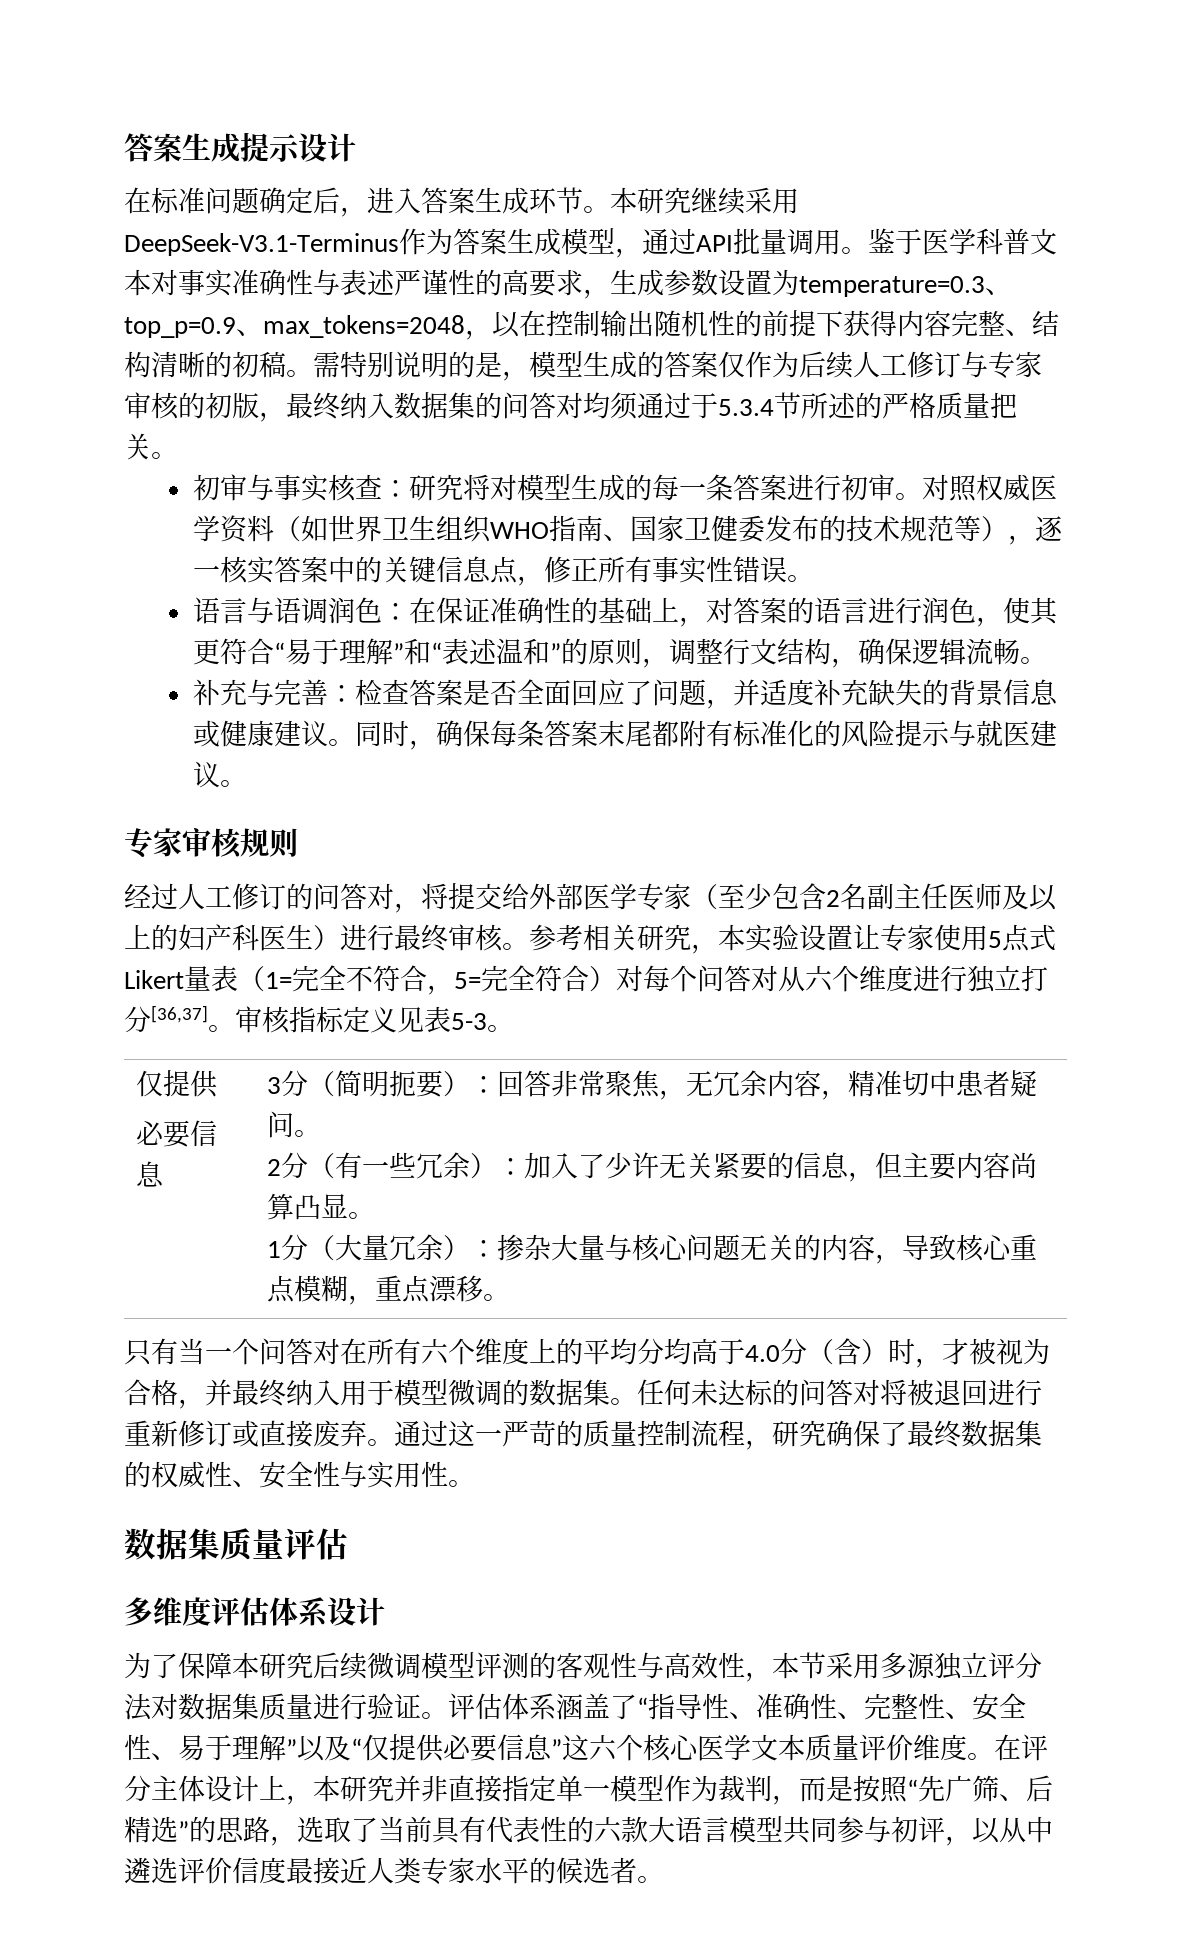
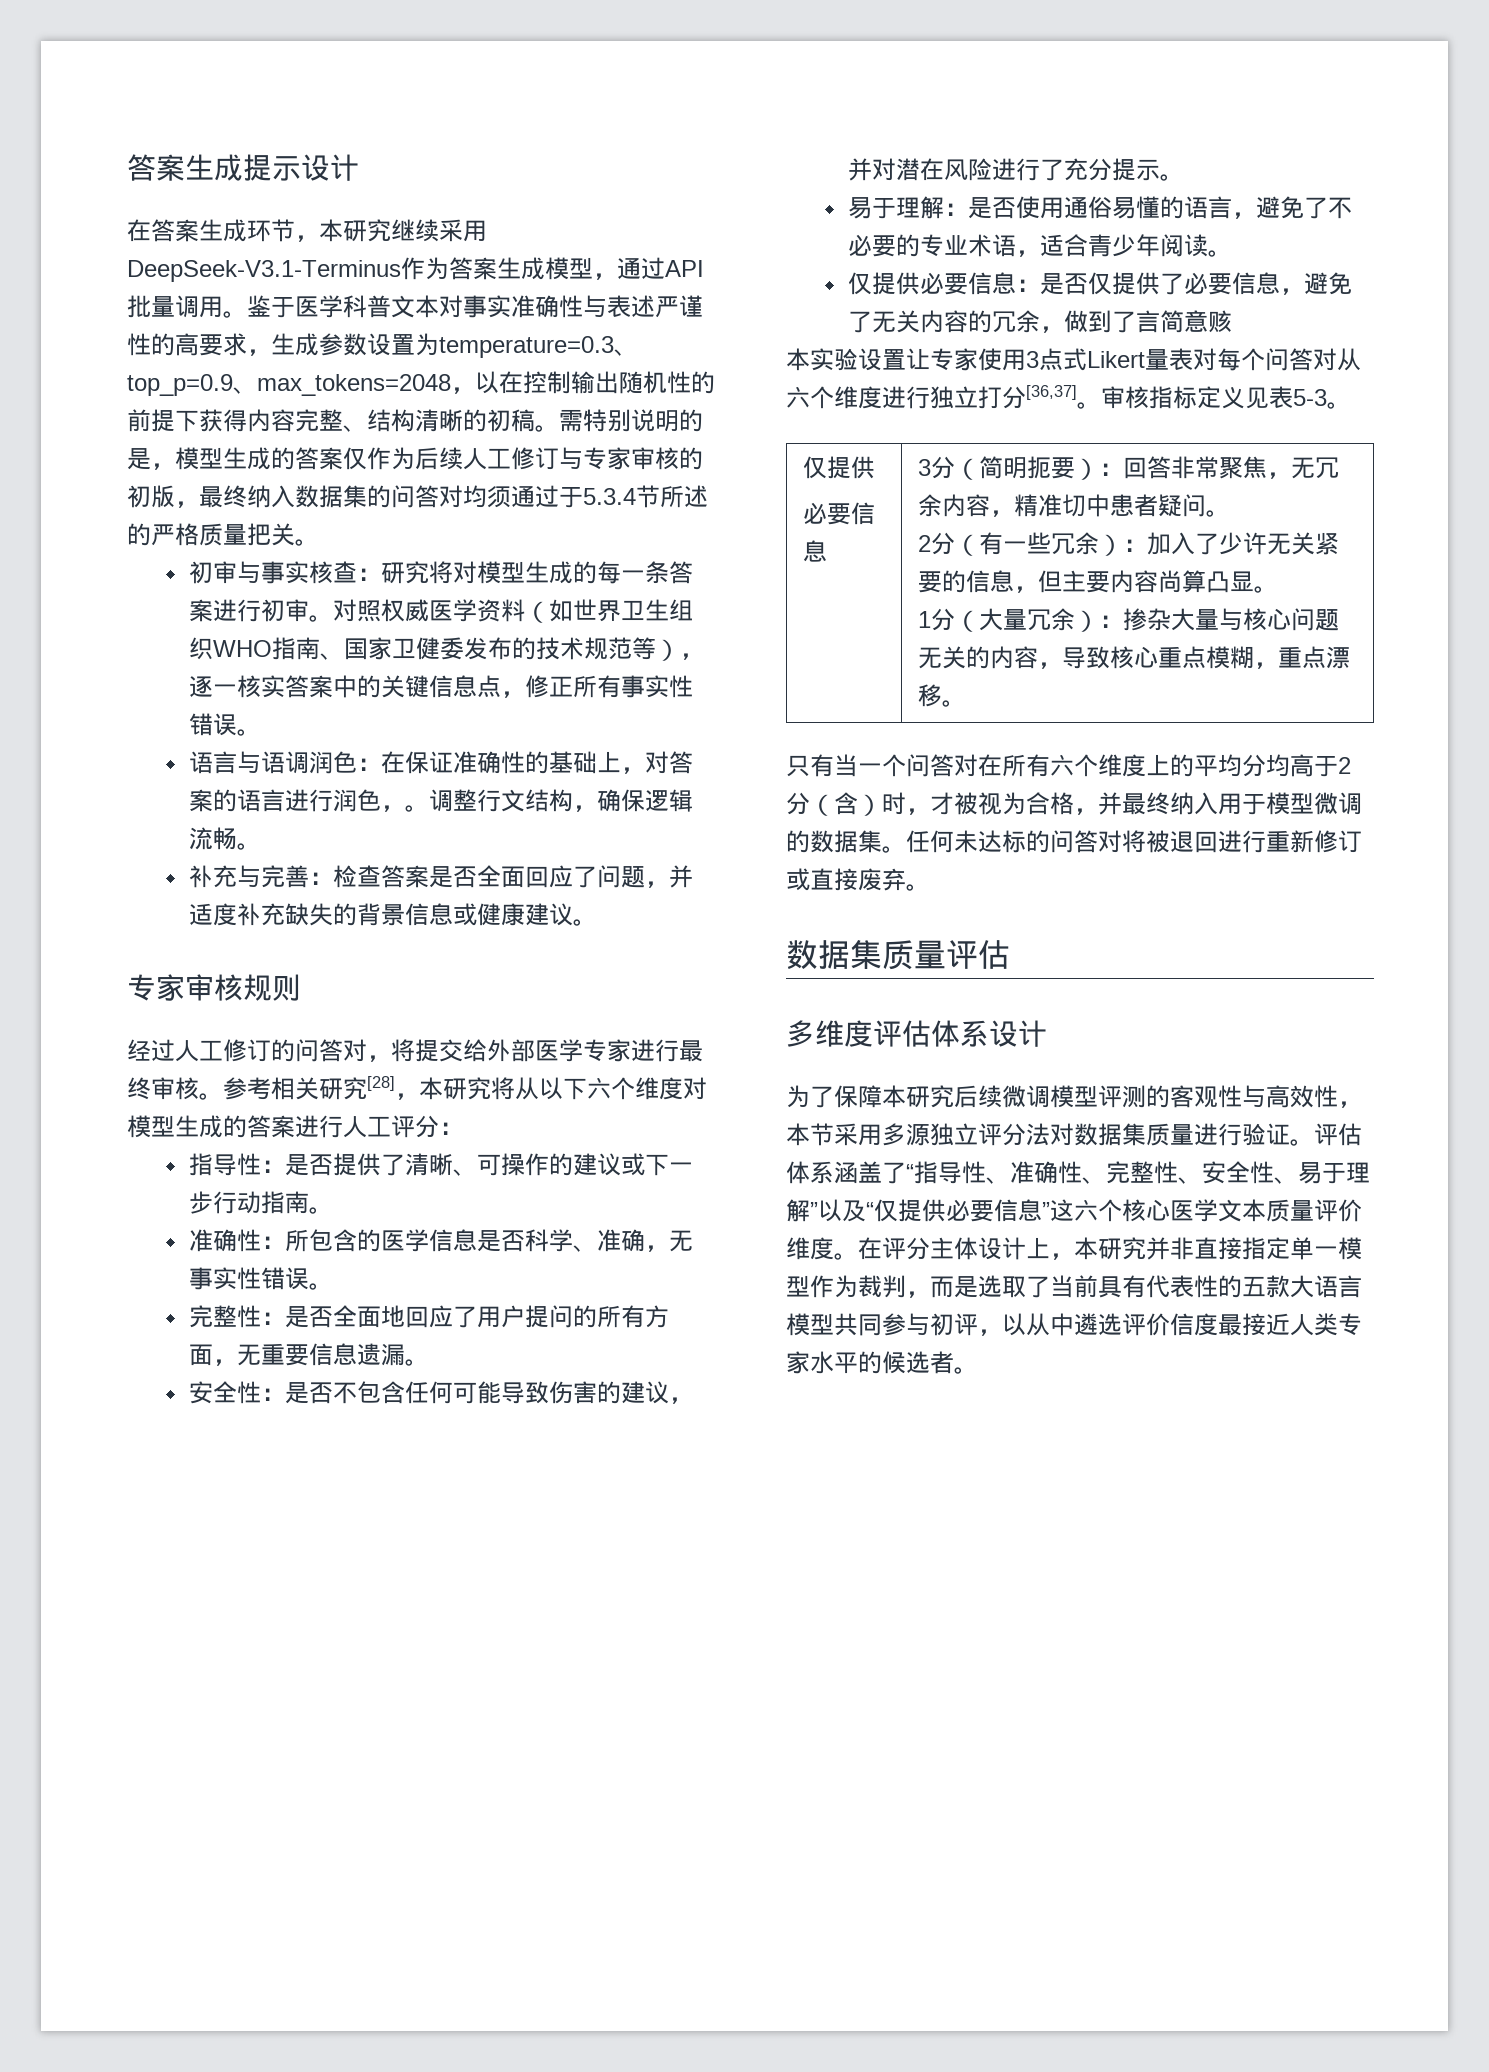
- 在标准问题确定后，进入答案生成环节。本研究继续采用DeepSeek-V3.1-Terminus作为答案生成模型，通过API批量调用。
+ 在答案生成环节，本研究继续采用DeepSeek-V3.1-Terminus作为答案生成模型，通过API批量调用。
- 语言与语调润色：在保证准确性的基础上，对答案的语言进行润色，使其更符合“易于理解”和“表述温和”的原则，调整行文结构，确保逻辑流畅。
+ 语言与语调润色：在保证准确性的基础上，对答案的语言进行润色，。调整行文结构，确保逻辑流畅。
- 同时，确保每条答案末尾都附有标准化的风险提示与就医建议。
- 经过人工修订的问答对，将提交给外部医学专家（至少包含2名副主任医师及以上的妇产科医生）进行最终审核。
+ 经过人工修订的问答对，将提交给外部医学专家进行最终审核。
- 参考相关研究，本实验设置让专家使用5点式Likert量表（1=完全不符合，5=完全符合）对每个问答对从六个维度进行独立打分[36,37]。
+ 参考相关研究[28]，本研究将从以下六个维度对模型生成的答案进行人工评分：
+ 指导性：是否提供了清晰、可操作的建议或下一步行动指南。
+ 准确性：所包含的医学信息是否科学、准确，无事实性错误。
+ 完整性：是否全面地回应了用户提问的所有方面，无重要信息遗漏。
+ 安全性：是否不包含任何可能导致伤害的建议，并对潜在风险进行了充分提示。
+ 易于理解：是否使用通俗易懂的语言，避免了不必要的专业术语，适合青少年阅读。
+ 仅提供必要信息：是否仅提供了必要信息，避免了无关内容的冗余，做到了言简意赅
+ 本实验设置让专家使用3点式Likert量表对每个问答对从六个维度进行独立打分[36,37]。
- 只有当一个问答对在所有六个维度上的平均分均高于4.0分（含）时，才被视为合格，并最终纳入用于模型微调的数据集。
+ 只有当一个问答对在所有六个维度上的平均分均高于2分（含）时，才被视为合格，并最终纳入用于模型微调的数据集。
- 通过这一严苛的质量控制流程，研究确保了最终数据集的权威性、安全性与实用性。
- 在评分主体设计上，本研究并非直接指定单一模型作为裁判，而是按照“先广筛、后精选”的思路，选取了当前具有代表性的六款大语言模型共同参与初评，以从中遴选评价信度最接近人类专家水平的候选者。
+ 在评分主体设计上，本研究并非直接指定单一模型作为裁判，而是选取了当前具有代表性的五款大语言模型共同参与初评，以从中遴选评价信度最接近人类专家水平的候选者。

